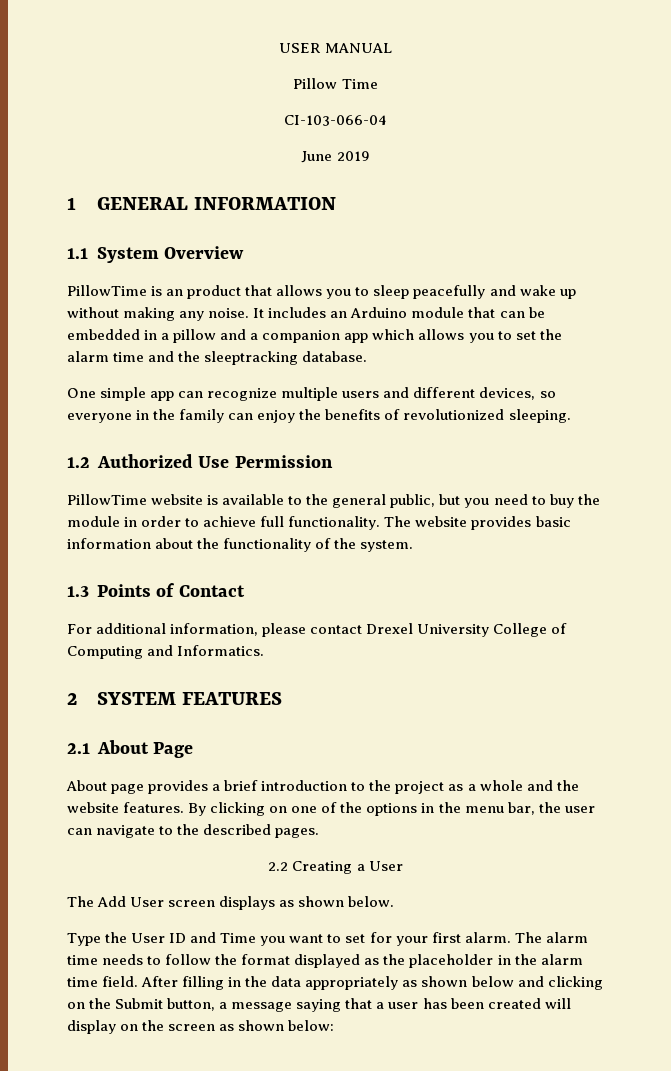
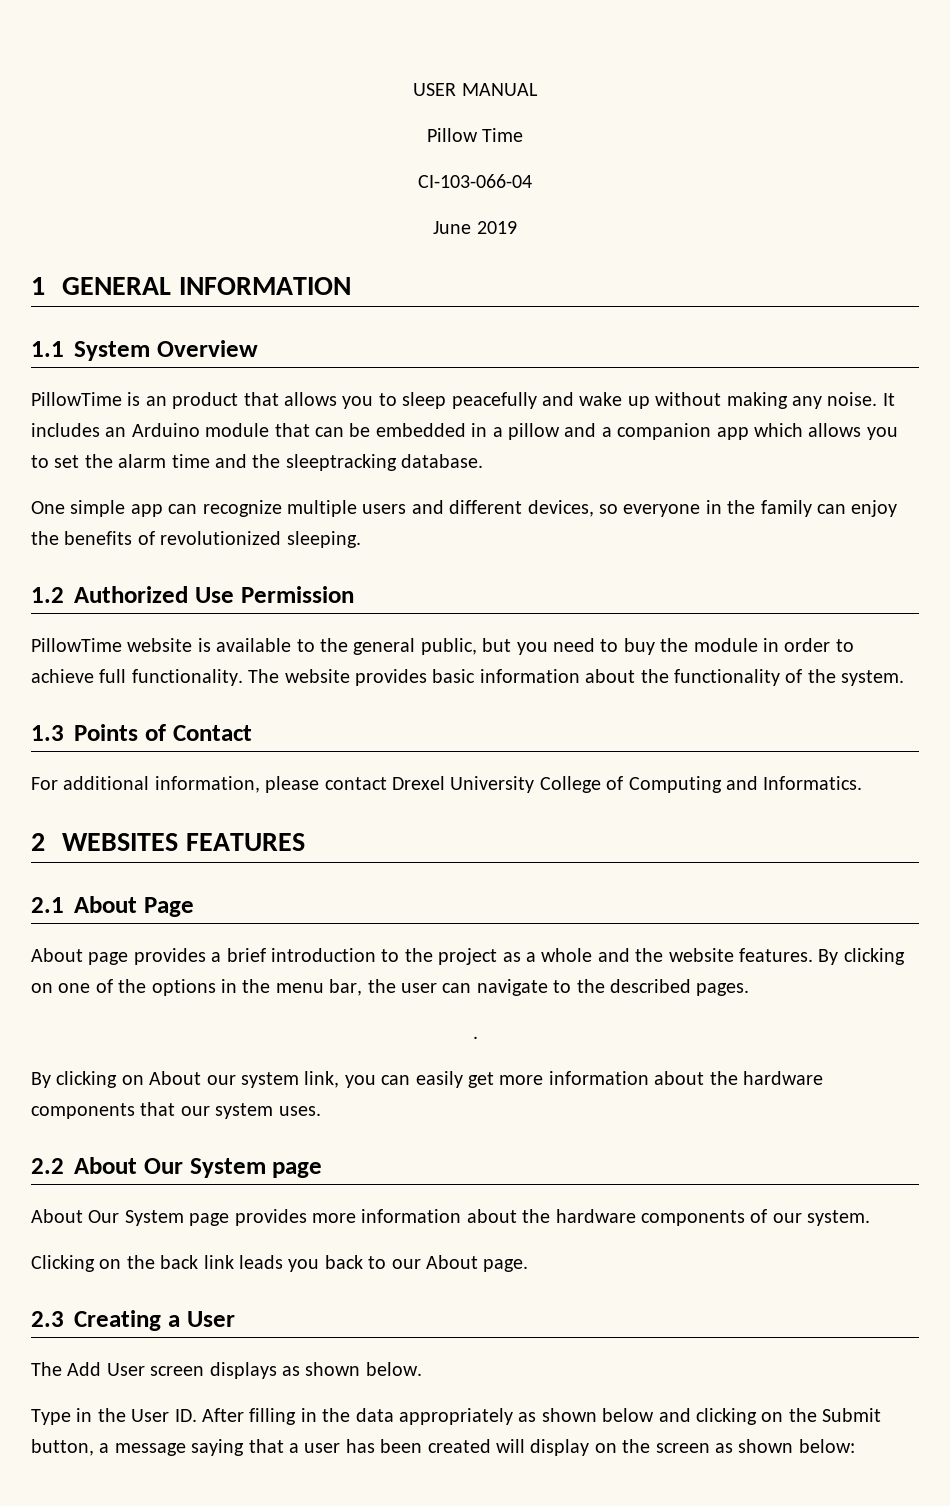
- 2 SYSTEM FEATURES
+ 2 WEBSITES FEATURES
- 2.2 Creating a User
+ .
+ By clicking on About our system link, you can easily get more information about the hardware components that our system uses.
+ 2.2 About Our System page
+ About Our System page provides more information about the hardware components of our system.
+ Clicking on the back link leads you back to our About page.
+ 2.3 Creating a User
- Type the User ID and Time you want to set for your first alarm. The alarm time needs to follow the format displayed as the placeholder in the alarm time field. After filling in the data appropriately as shown below and clicking on the Submit button, a message saying that a user has been created will display on the screen as shown below:
+ Type in the User ID. After filling in the data appropriately as shown below and clicking on the Submit button, a message saying that a user has been created will display on the screen as shown below:

